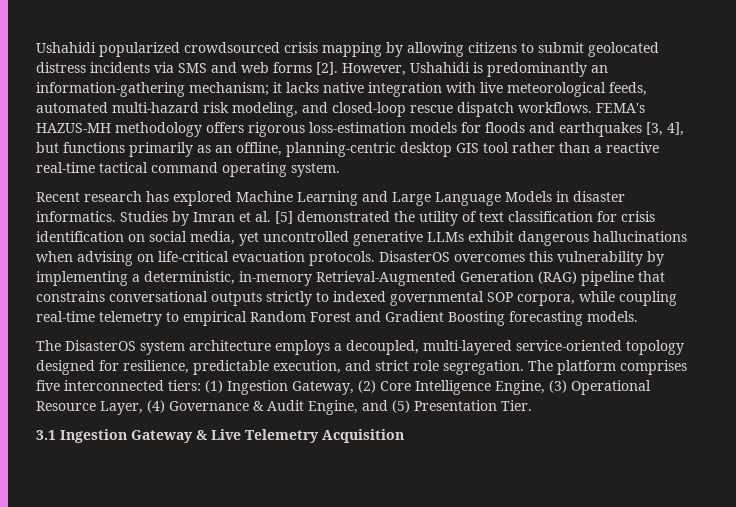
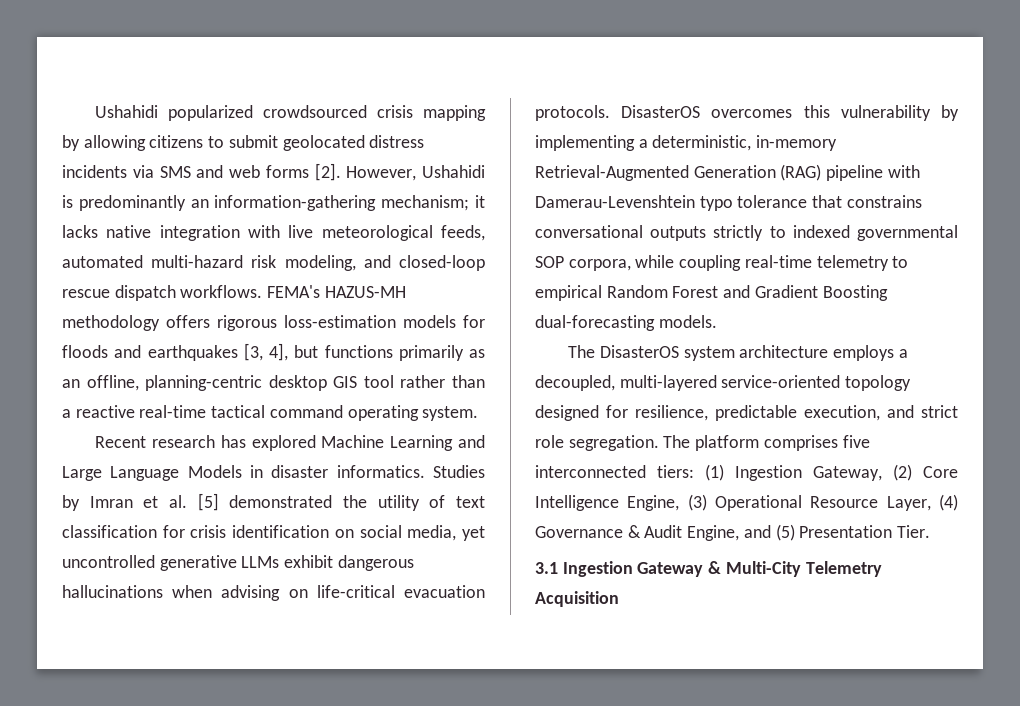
- DisasterOS overcomes this vulnerability by implementing a deterministic, in-memory Retrieval-Augmented Generation (RAG) pipeline that constrains conversational outputs strictly to indexed governmental SOP corpora, while coupling real-time telemetry to empirical Random Forest and Gradient Boosting forecasting models.
+ DisasterOS overcomes this vulnerability by implementing a deterministic, in-memory Retrieval-Augmented Generation (RAG) pipeline with Damerau-Levenshtein typo tolerance that constrains conversational outputs strictly to indexed governmental SOP corpora, while coupling real-time telemetry to empirical Random Forest and Gradient Boosting dual-forecasting models.
- 3.1 Ingestion Gateway & Live Telemetry Acquisition
+ 3.1 Ingestion Gateway & Multi-City Telemetry Acquisition

